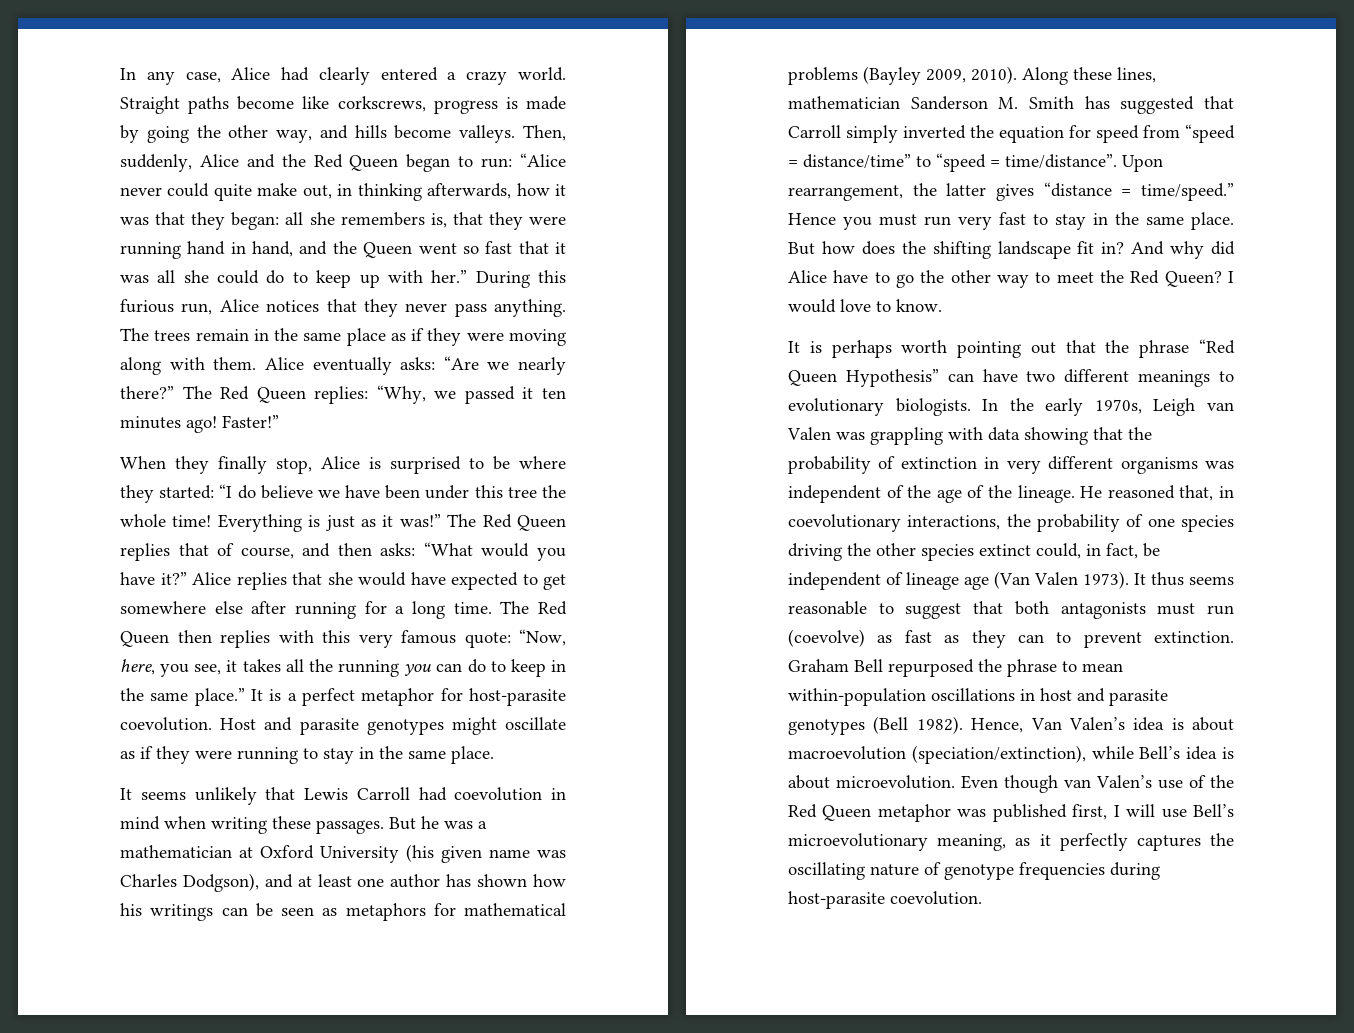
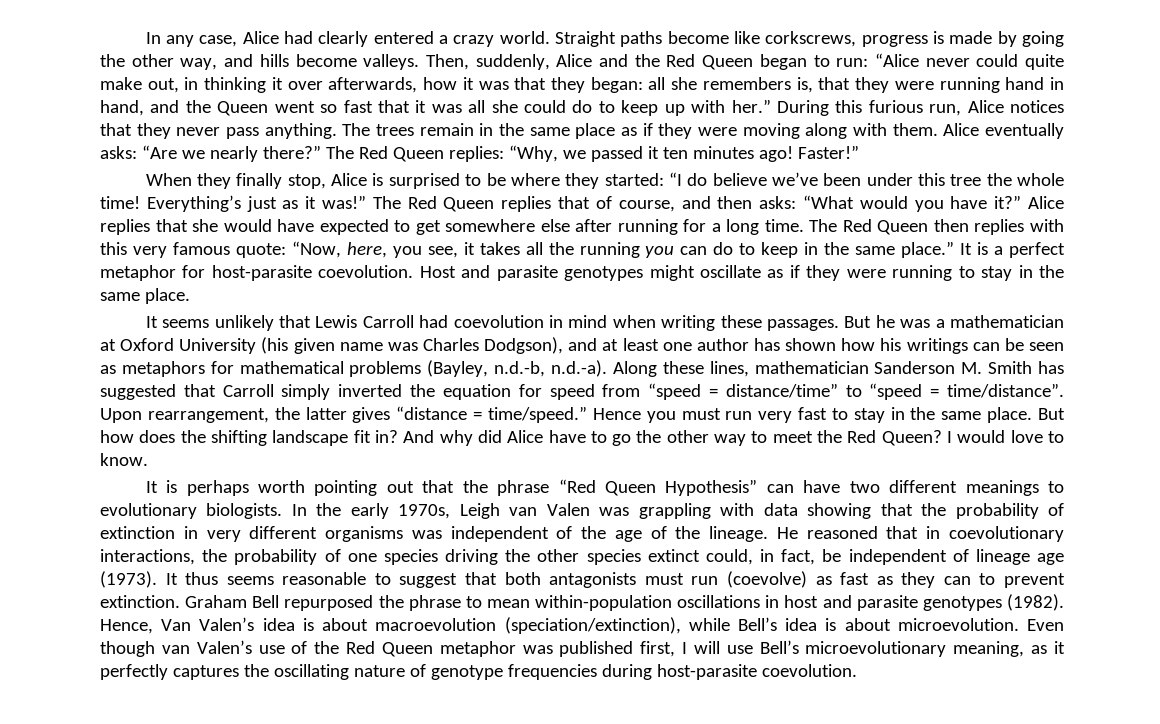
- Then, suddenly, Alice and the Red Queen began to run: “Alice never could quite make out, in thinking afterwards, how it was that they began: all she remembers is, that they were running hand in hand, and the Queen went so fast that it was all she could do to keep up with her.”
+ Then, suddenly, Alice and the Red Queen began to run: “Alice never could quite make out, in thinking it over afterwards, how it was that they began: all she remembers is, that they were running hand in hand, and the Queen went so fast that it was all she could do to keep up with her.”
- When they finally stop, Alice is surprised to be where they started: “I do believe we have been under this tree the whole time!
+ When they finally stop, Alice is surprised to be where they started: “I do believe we’ve been under this tree the whole time!
- Everything is just as it was!”
+ Everything’s just as it was!”
- But he was a mathematician at Oxford University (his given name was Charles Dodgson), and at least one author has shown how his writings can be seen as metaphors for mathematical problems (Bayley 2009, 2010). Along these lines, mathematician Sanderson M. Smith has suggested that Carroll simply inverted the equation for speed from “speed = distance/time” to “speed = time/distance”.
+ But he was a mathematician at Oxford University (his given name was Charles Dodgson), and at least one author has shown how his writings can be seen as metaphors for mathematical problems (Bayley, n.d.-b, n.d.-a). Along these lines, mathematician Sanderson M. Smith has suggested that Carroll simply inverted the equation for speed from “speed = distance/time” to “speed = time/distance”.
- He reasoned that, in coevolutionary interactions, the probability of one species driving the other species extinct could, in fact, be independent of lineage age (Van Valen 1973).
+ He reasoned that in coevolutionary interactions, the probability of one species driving the other species extinct could, in fact, be independent of lineage age (1973).
- Graham Bell repurposed the phrase to mean within-population oscillations in host and parasite genotypes (Bell 1982).
+ Graham Bell repurposed the phrase to mean within-population oscillations in host and parasite genotypes (1982).

